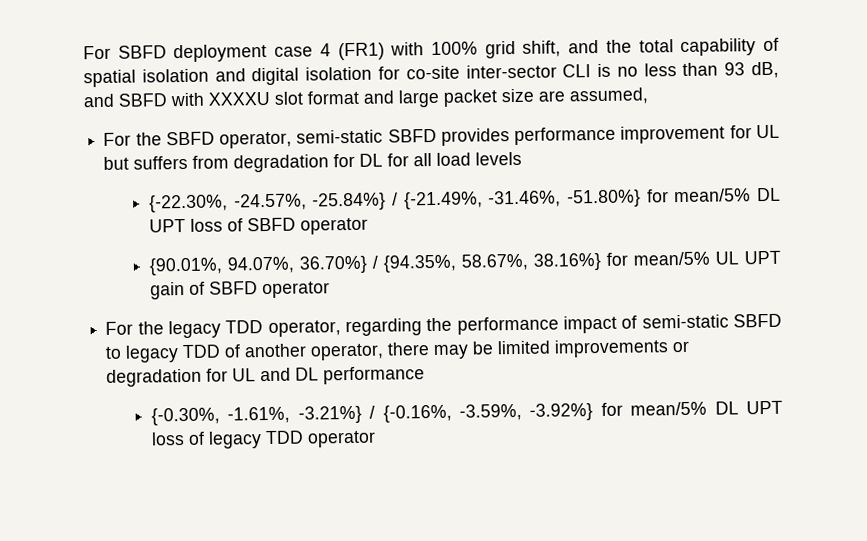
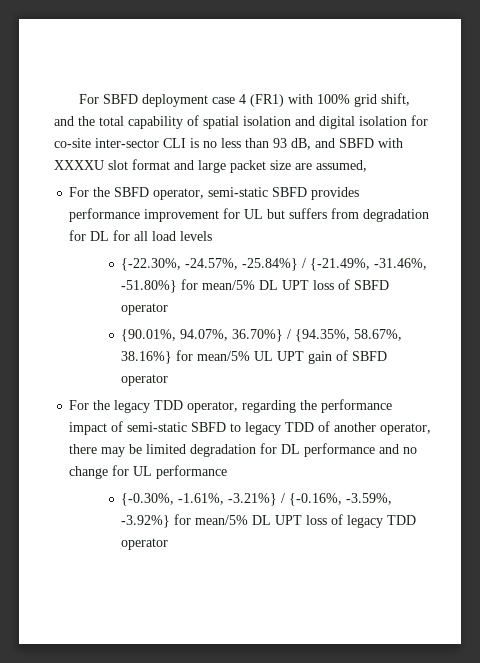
- For the legacy TDD operator, regarding the performance impact of semi-static SBFD to legacy TDD of another operator, there may be limited improvements or degradation for UL and DL performance
+ For the legacy TDD operator, regarding the performance impact of semi-static SBFD to legacy TDD of another operator, there may be limited degradation for DL performance and no change for UL performance

